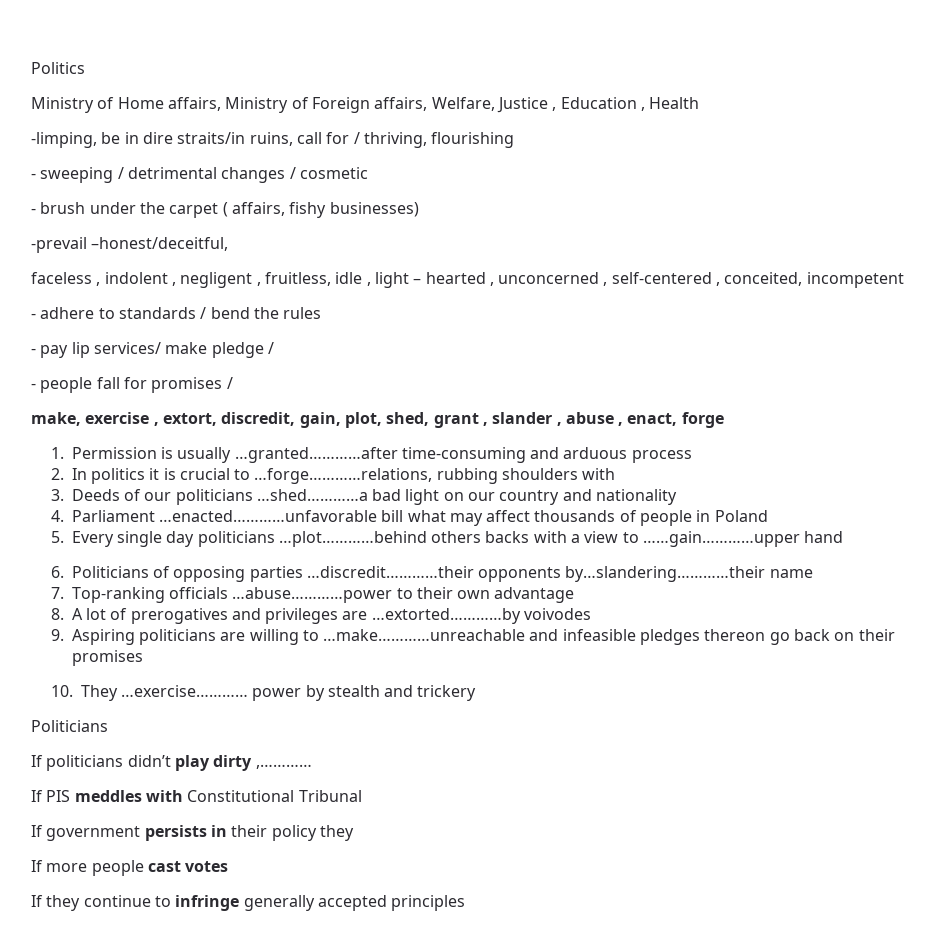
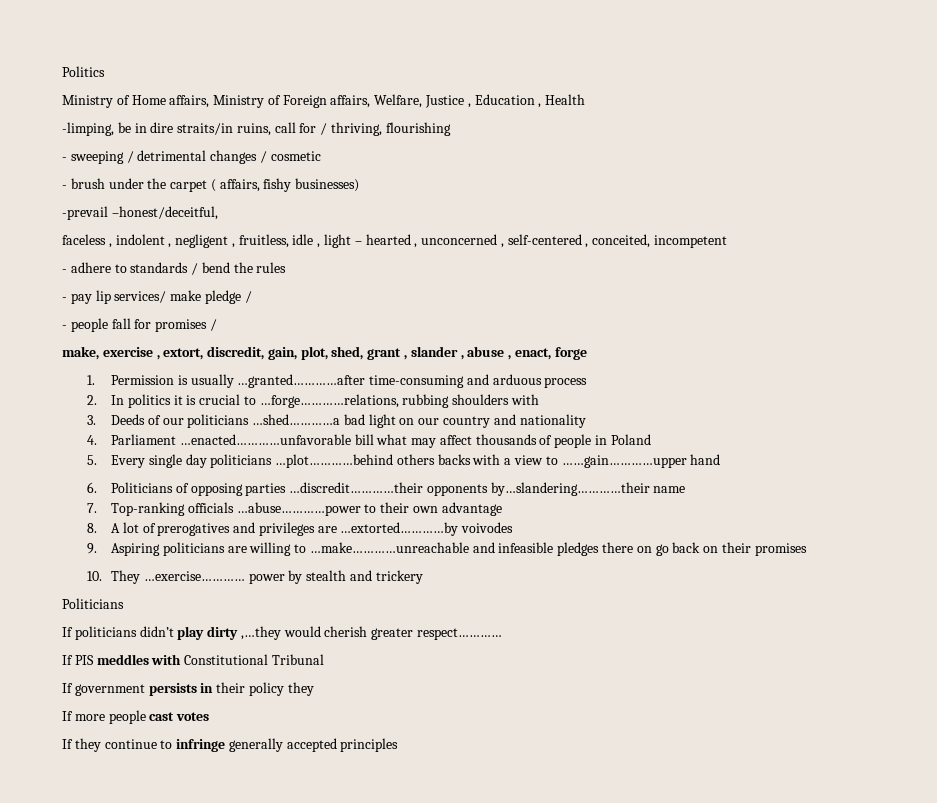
- 9. Aspiring politicians are willing to …make…………unreachable and infeasible pledges thereon go back on their promises
+ 9. Aspiring politicians are willing to …make…………unreachable and infeasible pledges there on go back on their promises
- If politicians didn’t play dirty ,…………
+ If politicians didn’t play dirty ,…they would cherish greater respect…………

